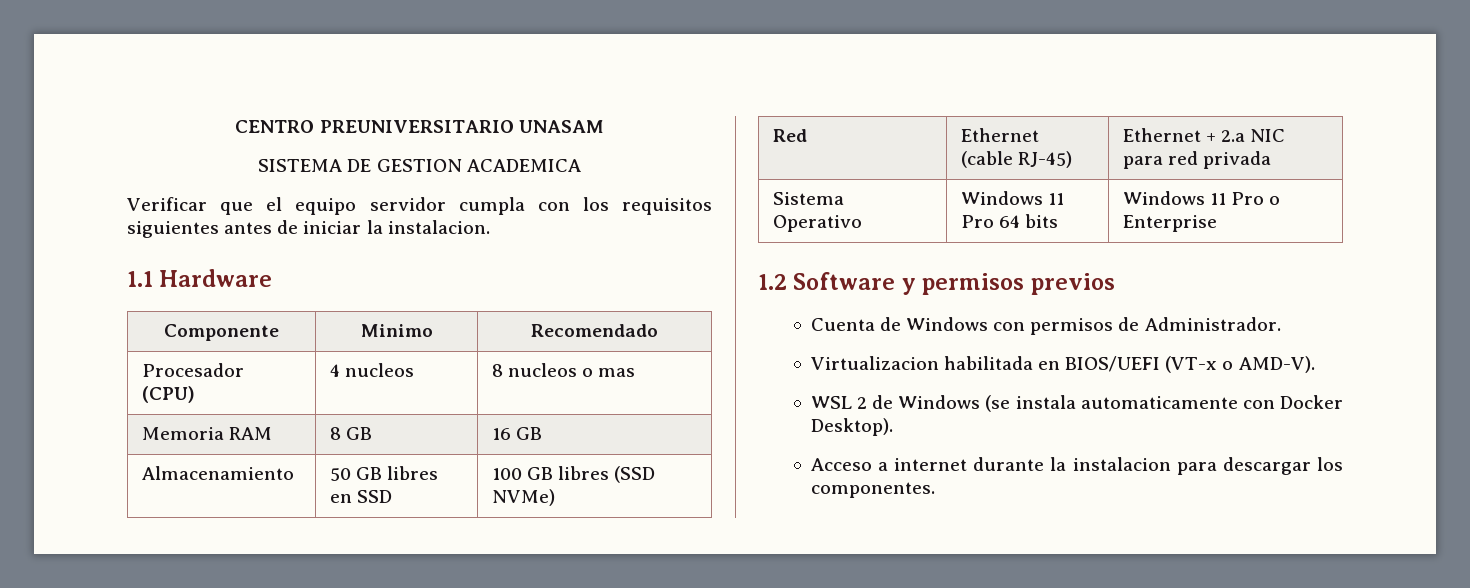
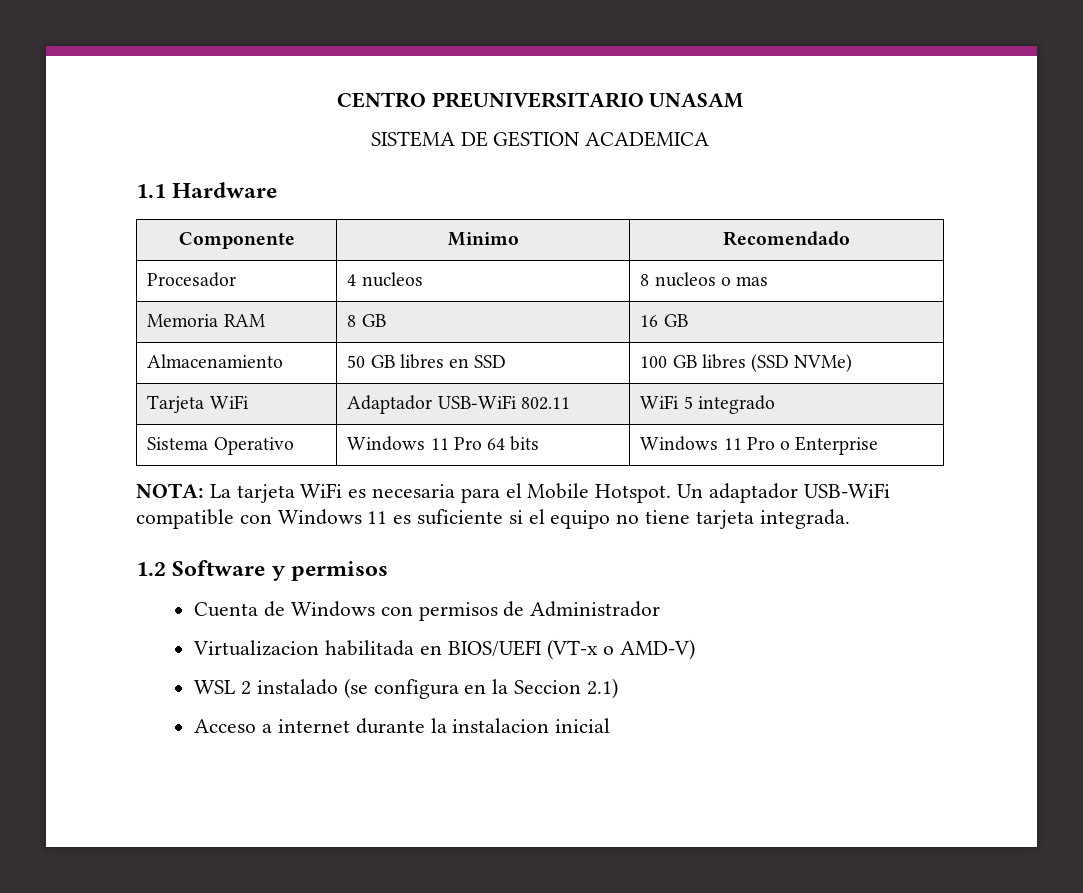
- Verificar que el equipo servidor cumpla con los requisitos siguientes antes de iniciar la instalacion.
- Procesador (CPU) | 4 nucleos | 8 nucleos o mas
+ Procesador | 4 nucleos | 8 nucleos o mas
- Red | Ethernet (cable RJ-45) | Ethernet + 2.a NIC para red privada
+ Tarjeta WiFi | Adaptador USB-WiFi 802.11 | WiFi 5 integrado
+ NOTA: La tarjeta WiFi es necesaria para el Mobile Hotspot. Un adaptador USB-WiFi compatible con Windows 11 es suficiente si el equipo no tiene tarjeta integrada.
- 1.2 Software y permisos previos
+ 1.2 Software y permisos
- Cuenta de Windows con permisos de Administrador.
+ Cuenta de Windows con permisos de Administrador
- Virtualizacion habilitada en BIOS/UEFI (VT-x o AMD-V).
+ Virtualizacion habilitada en BIOS/UEFI (VT-x o AMD-V)
- WSL 2 de Windows (se instala automaticamente con Docker Desktop).
+ WSL 2 instalado (se configura en la Seccion 2.1)
- Acceso a internet durante la instalacion para descargar los componentes.
+ Acceso a internet durante la instalacion inicial

